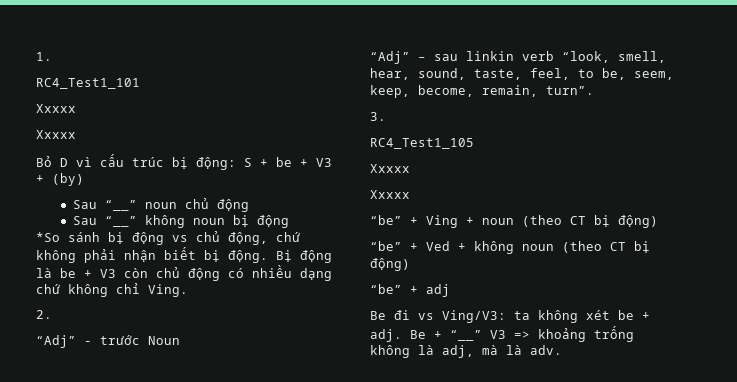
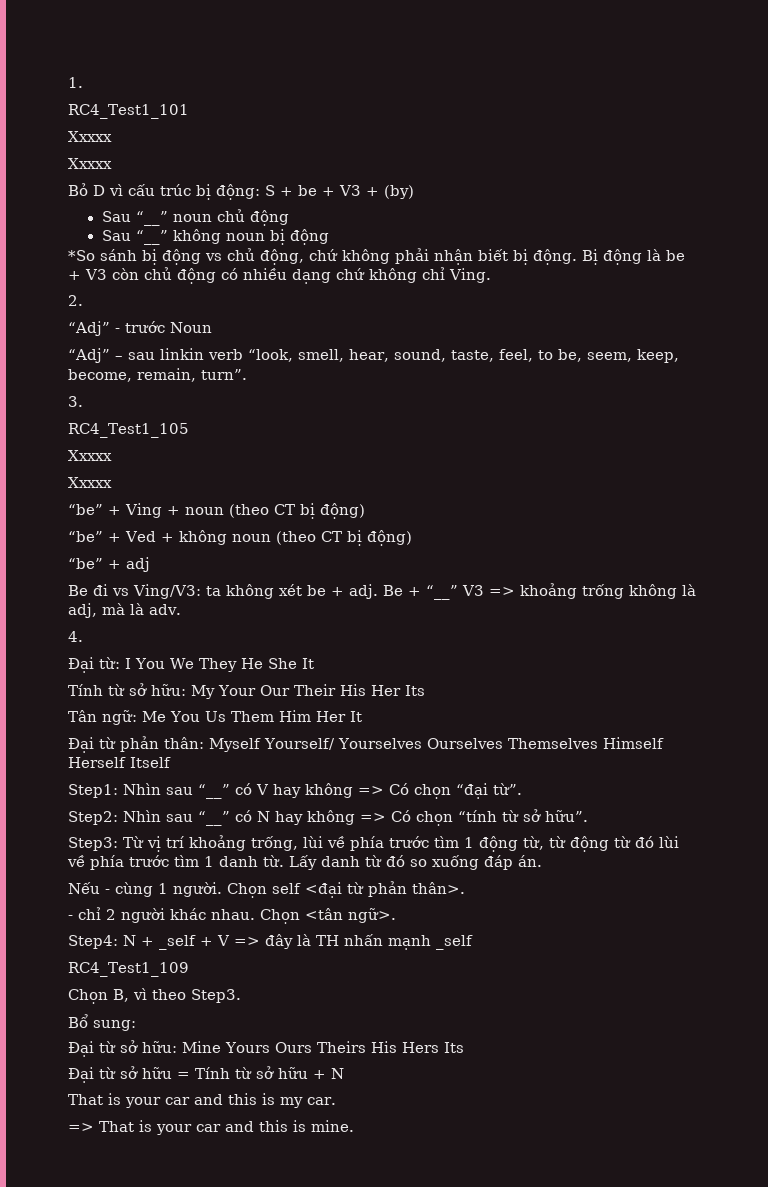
+ 4.
+ Đại từ: I You We They He She It
+ Tính từ sở hữu: My Your Our Their His Her Its
+ Tân ngữ: Me You Us Them Him Her It
+ Đại từ phản thân: Myself Yourself/ Yourselves Ourselves Themselves Himself Herself Itself
+ Step1: Nhìn sau “__” có V hay không => Có chọn “đại từ”.
+ Step2: Nhìn sau “__” có N hay không => Có chọn “tính từ sở hữu”.
+ Step3: Từ vị trí khoảng trống, lùi về phía trước tìm 1 động từ, từ động từ đó lùi về phía trước tìm 1 danh từ. Lấy danh từ đó so xuống đáp án.
+ Nếu - cùng 1 người. Chọn self <đại từ phản thân>.
+ - chỉ 2 người khác nhau. Chọn <tân ngữ>.
+ Step4: N + _self + V => đây là TH nhấn mạnh _self
+ RC4_Test1_109
+ Chọn B, vì theo Step3.
+ Bổ sung:
+ Đại từ sở hữu: Mine Yours Ours Theirs His Hers Its
+ Đại từ sở hữu = Tính từ sở hữu + N
+ That is your car and this is my car.
+ => That is your car and this is mine.

